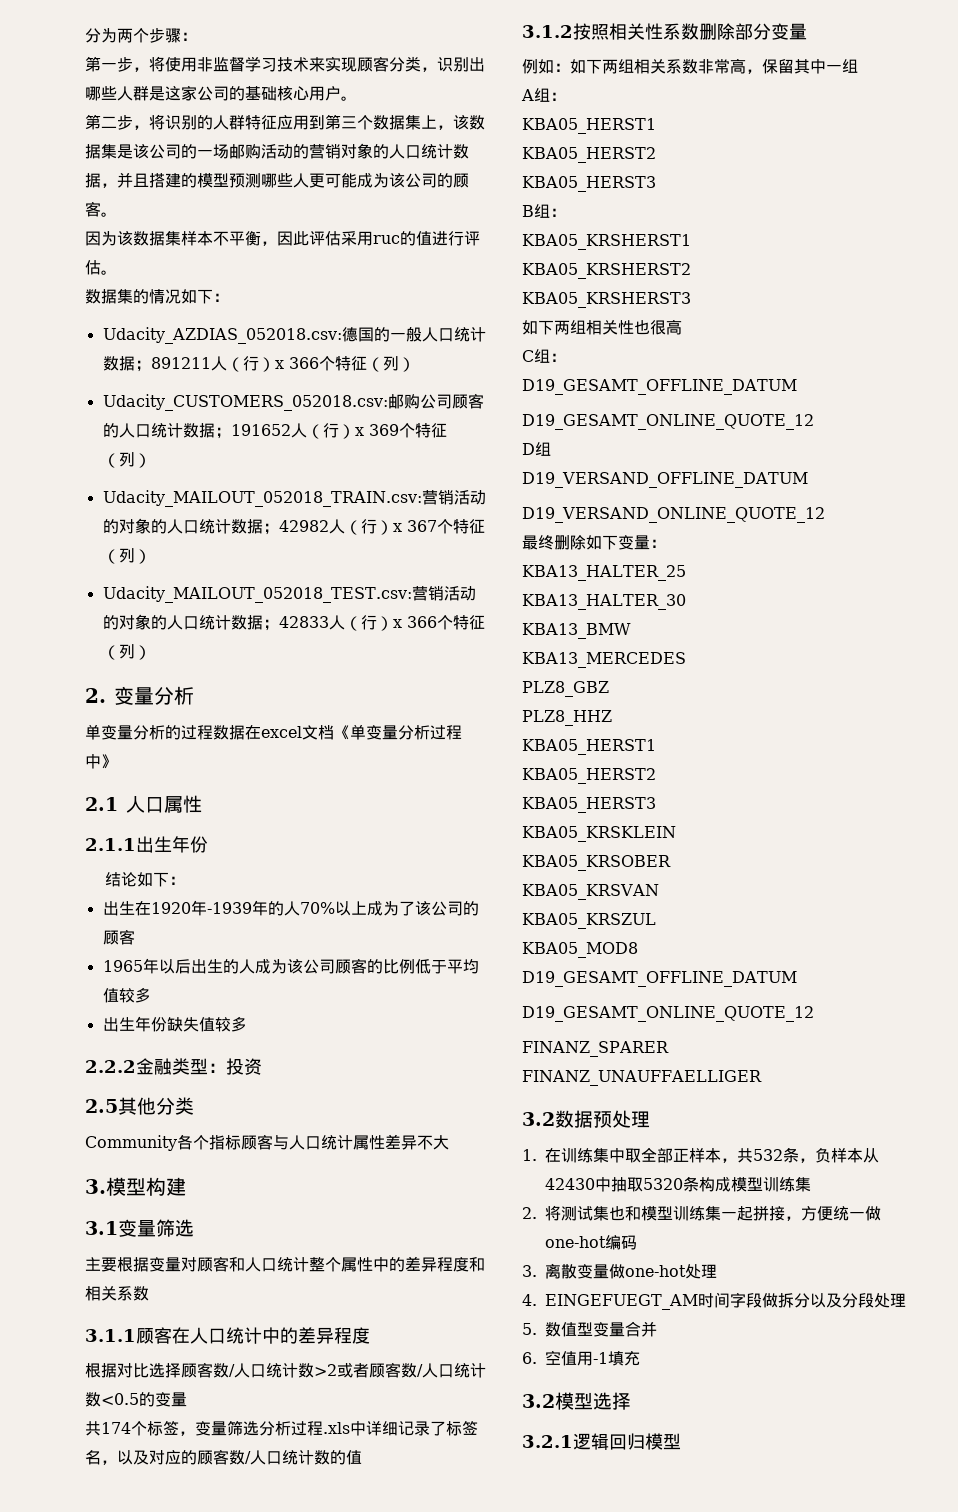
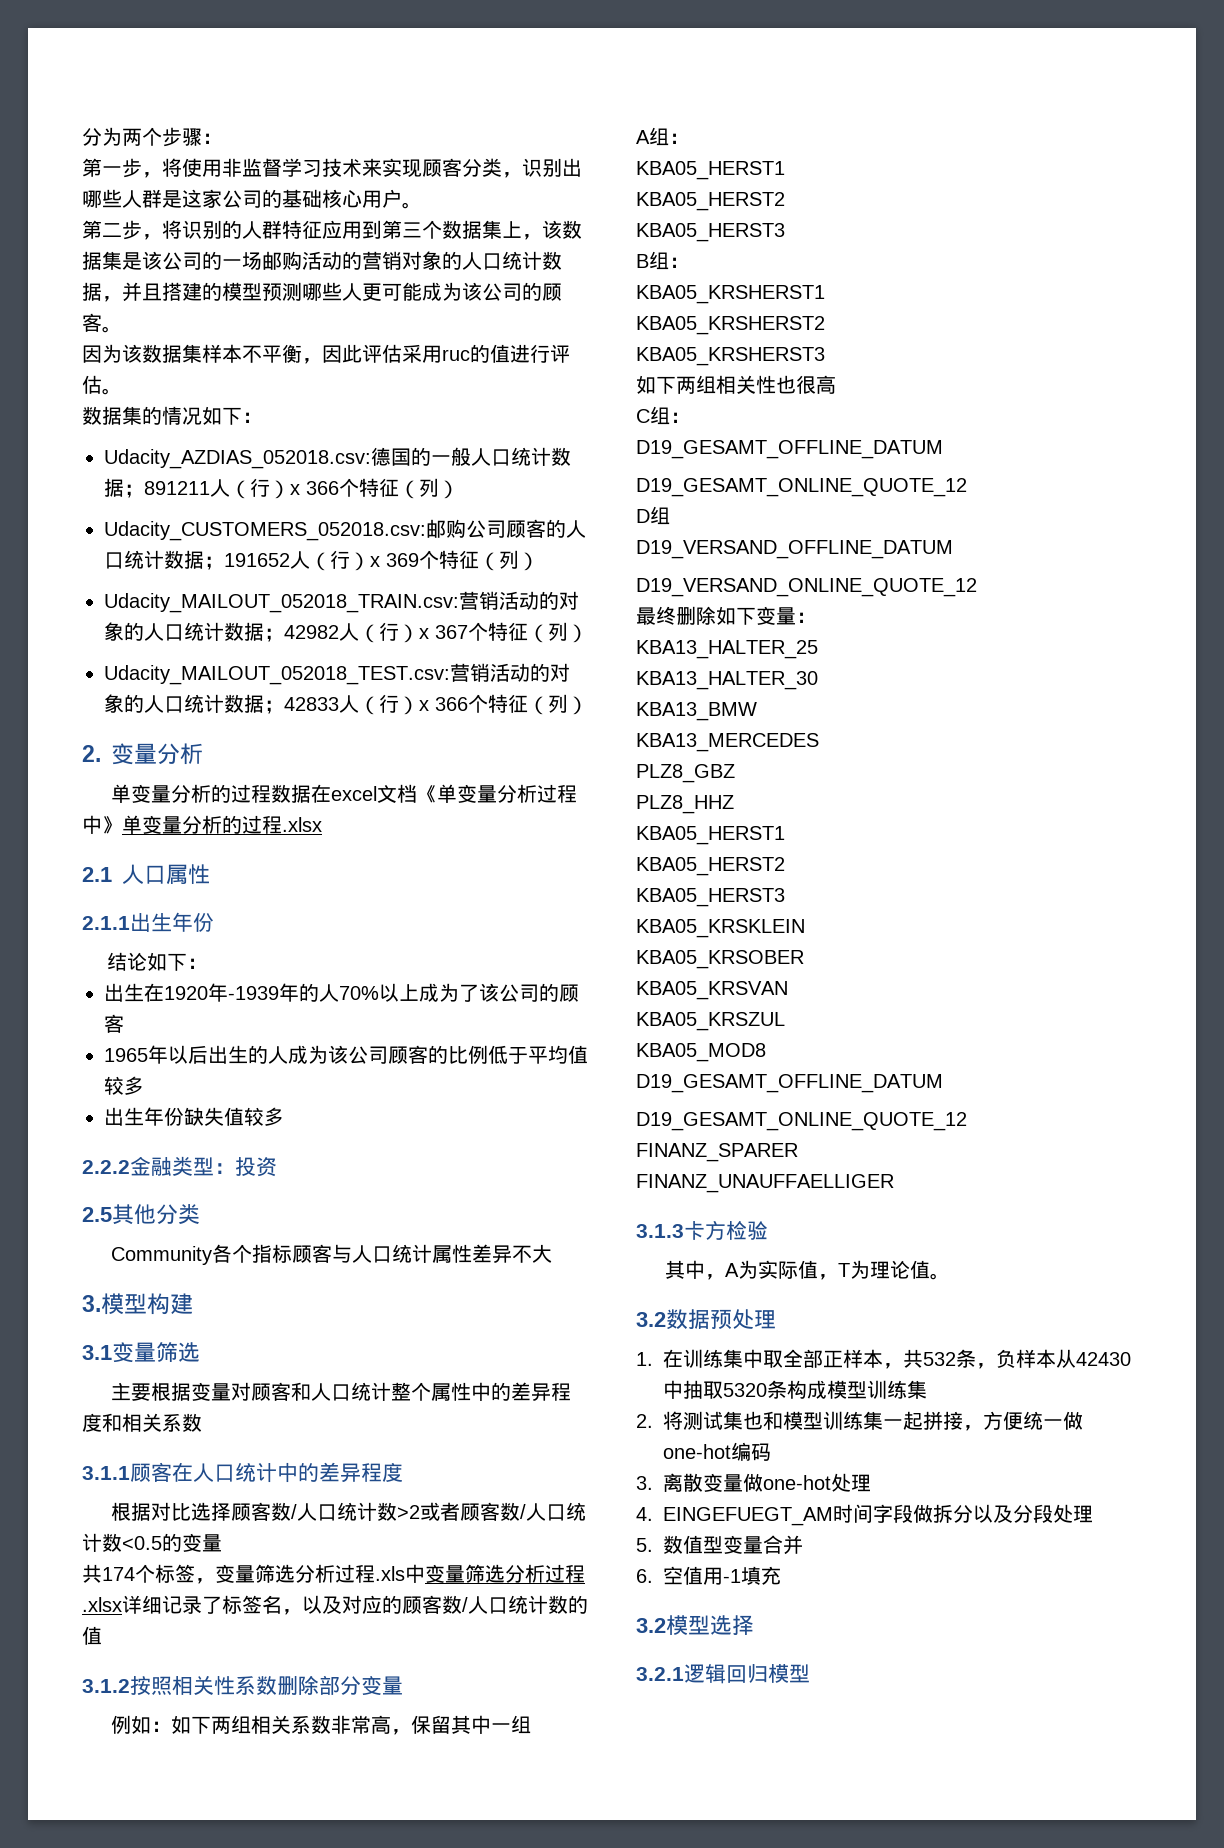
- 单变量分析的过程数据在excel文档《单变量分析过程中》
+ 单变量分析的过程数据在excel文档《单变量分析过程中》单变量分析的过程.xlsx
- 共174个标签，变量筛选分析过程.xls中详细记录了标签名，以及对应的顾客数/人口统计数的值
+ 共174个标签，变量筛选分析过程.xls中变量筛选分析过程.xlsx详细记录了标签名，以及对应的顾客数/人口统计数的值
+ 3.1.3卡方检验
+ 其中，A为实际值，T为理论值。

